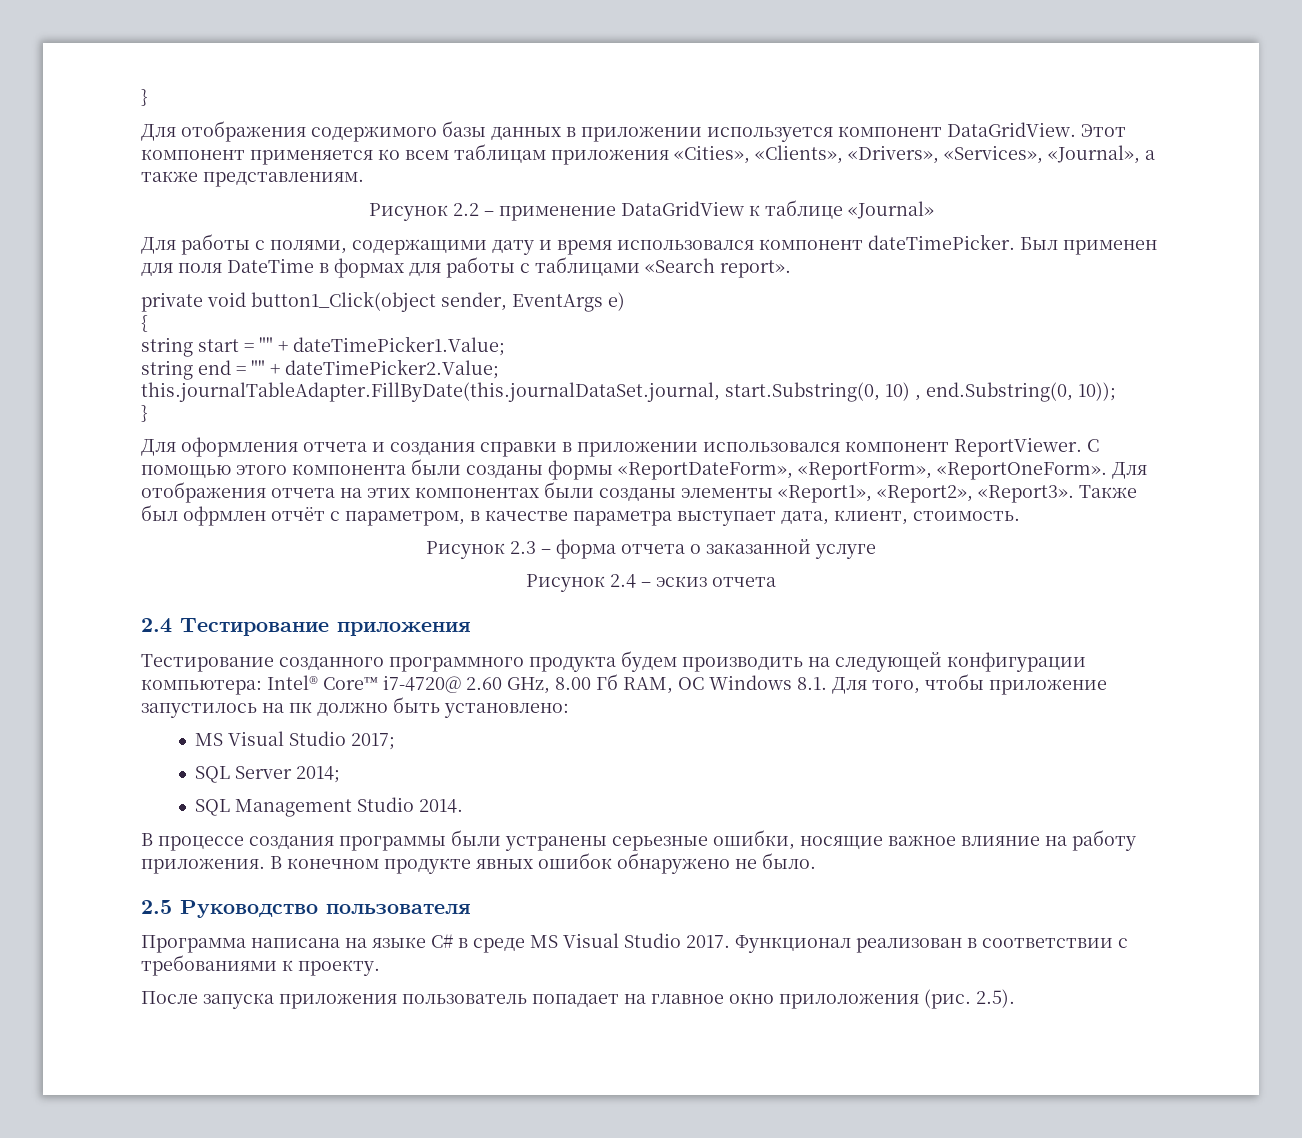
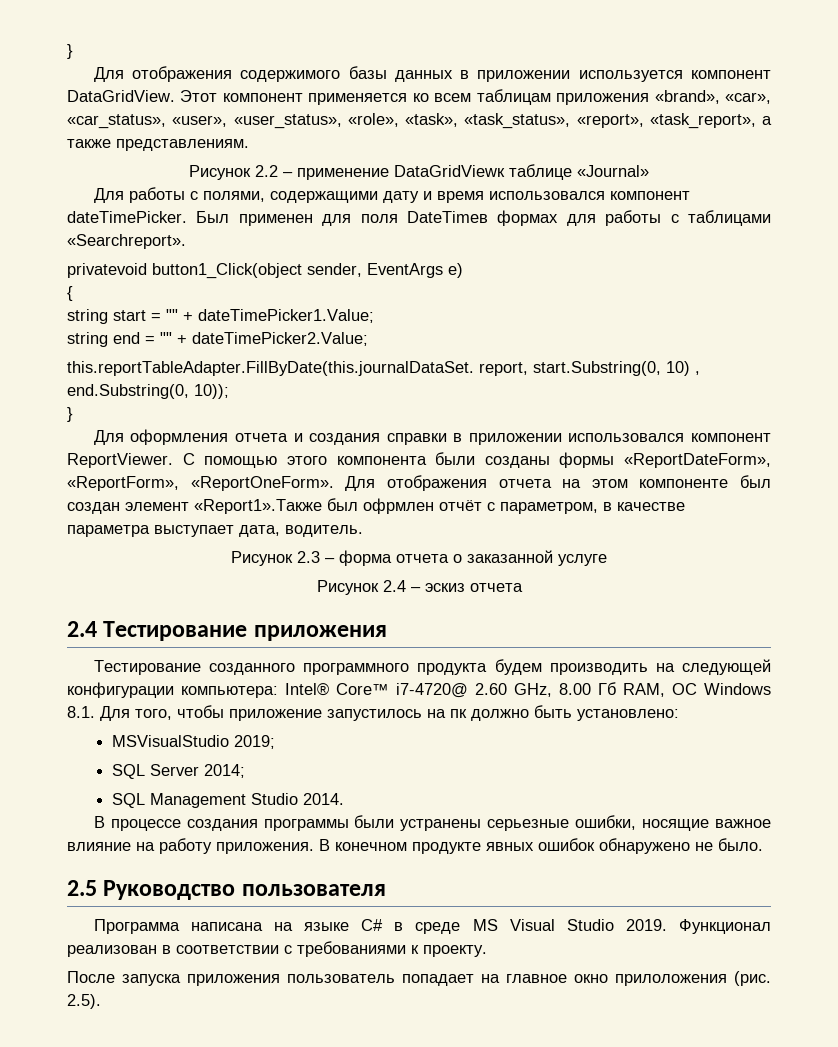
- Этот компонент применяется ко всем таблицам приложения «Cities», «Clients», «Drivers», «Services», «Journal», а также представлениям.
+ Этот компонент применяется ко всем таблицам приложения «brand», «car», «car_status», «user», «user_status», «role», «task», «task_status», «report», «task_report», а также представлениям.
- Рисунок 2.2 – применение DataGridView к таблице «Journal»
+ Рисунок 2.2 – применение DataGridViewк таблице «Journal»
- Был применен для поля DateTime в формах для работы с таблицами «Search report».
- private void button1_Click(object sender, EventArgs e)
+ Был применен для поля DateTimeв формах для работы с таблицами «Searchreport».
+ privatevoid button1_Click(object sender, EventArgs e)
- this.journalTableAdapter.FillByDate(this.journalDataSet.journal, start.Substring(0, 10) , end.Substring(0, 10));
+ this.reportTableAdapter.FillByDate(this.journalDataSet. report, start.Substring(0, 10) , end.Substring(0, 10));
- Для отображения отчета на этих компонентах были созданы элементы «Report1», «Report2», «Report3». Также был офрмлен отчёт с параметром, в качестве параметра выступает дата, клиент, стоимость.
+ Для отображения отчета на этом компоненте был создан элемент «Report1».Также был офрмлен отчёт с параметром, в качестве параметра выступает дата, водитель.
- MS Visual Studio 2017;
+ MSVisualStudio 2019;
- Программа написана на языке C# в среде MS Visual Studio 2017.
+ Программа написана на языке C# в среде MS Visual Studio 2019.

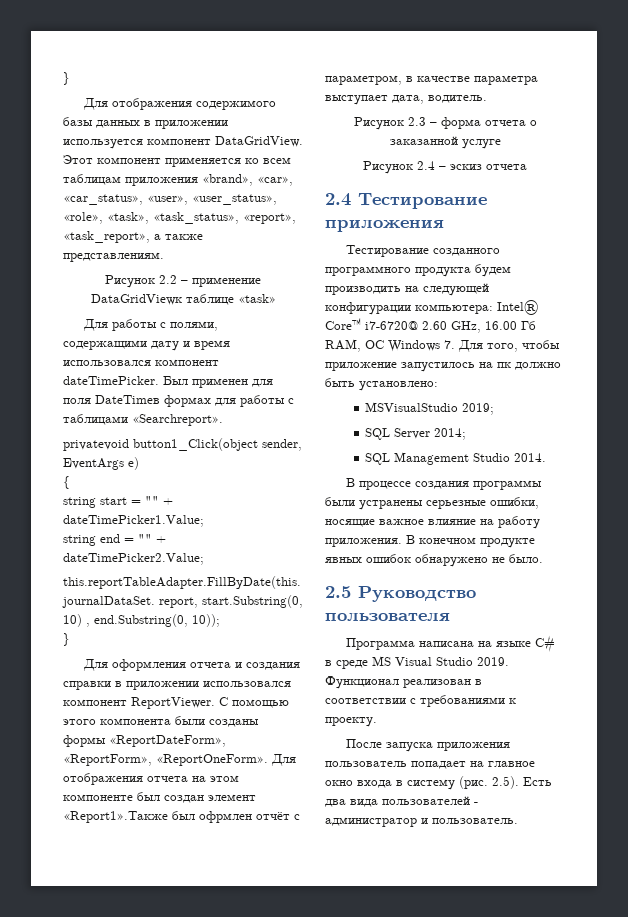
- Рисунок 2.2 – применение DataGridViewк таблице «Journal»
+ Рисунок 2.2 – применение DataGridViewк таблице «task»
- Тестирование созданного программного продукта будем производить на следующей конфигурации компьютера: Intel® Core™ i7-4720@ 2.60 GHz, 8.00 Гб RAM, ОС Windows 8.1. Для того, чтобы приложение запустилось на пк должно быть установлено:
+ Тестирование созданного программного продукта будем производить на следующей конфигурации компьютера: Intel® Core™ i7-6720@ 2.60 GHz, 16.00 Гб RAM, ОС Windows 7. Для того, чтобы приложение запустилось на пк должно быть установлено:
- После запуска приложения пользователь попадает на главное окно прилоложения (рис. 2.5).
+ После запуска приложения пользователь попадает на главное окно входа в систему (рис. 2.5). Есть два вида пользователей - администратор и пользователь.

